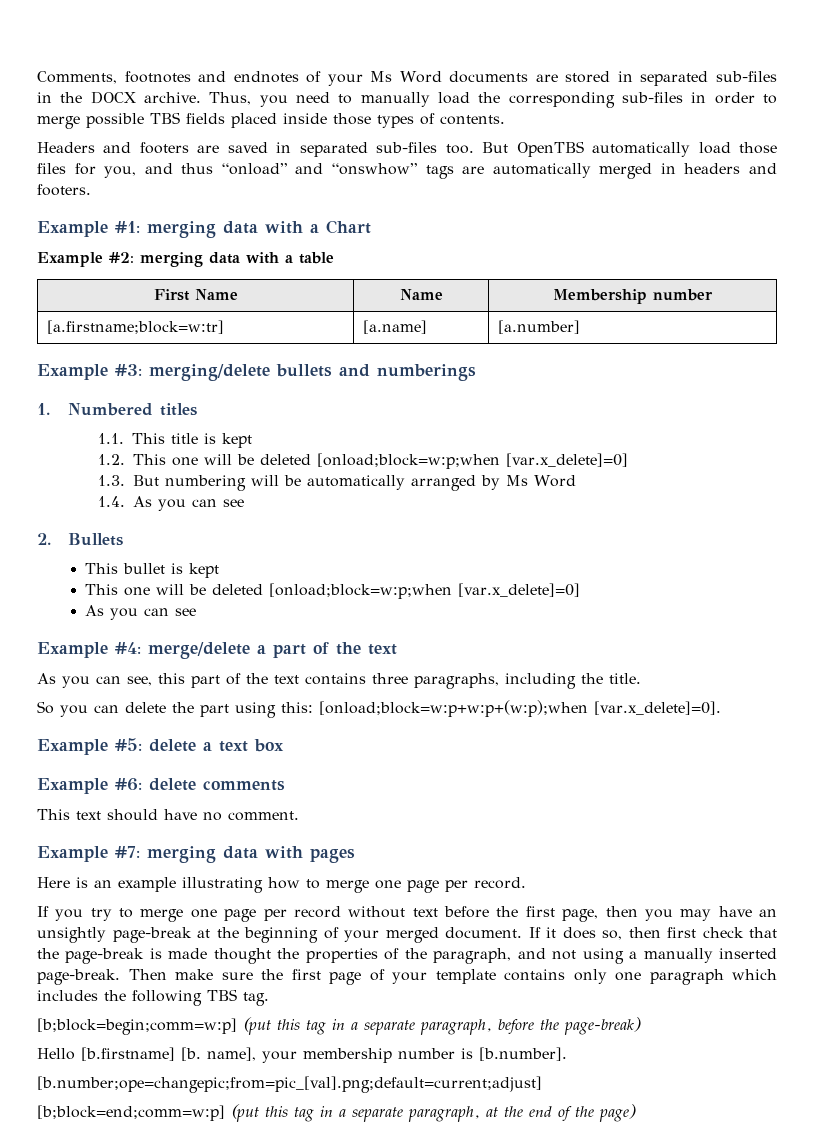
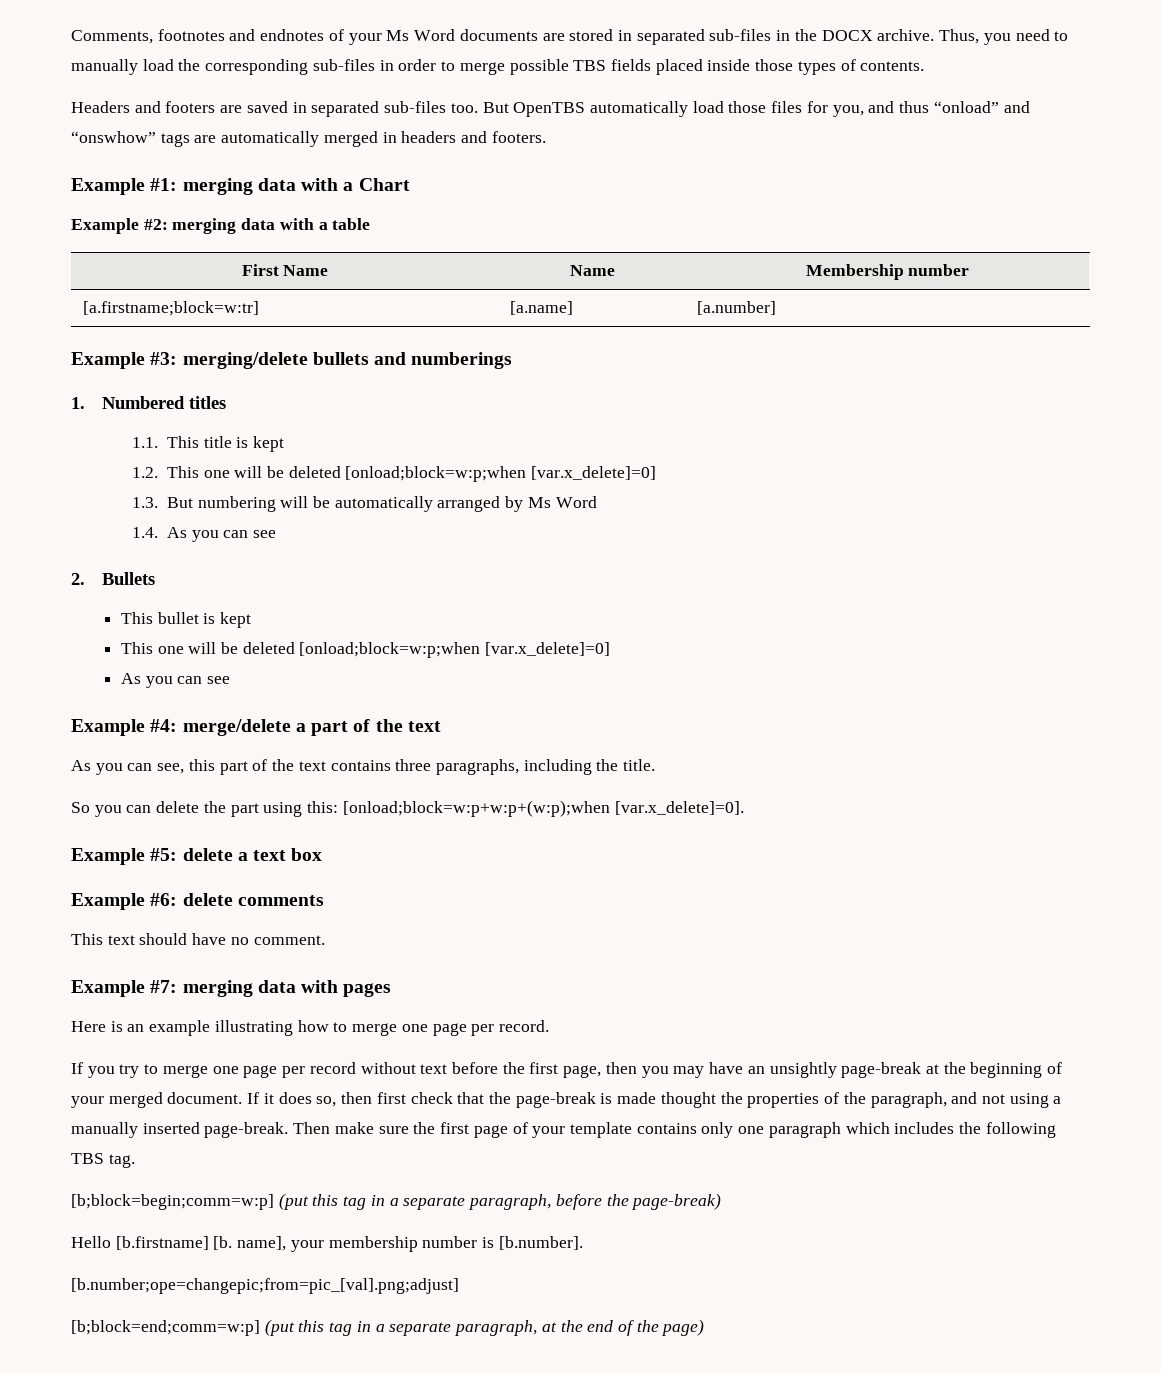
- [b.number;ope=changepic;from=pic_[val].png;default=current;adjust]
+ [b.number;ope=changepic;from=pic_[val].png;adjust]

